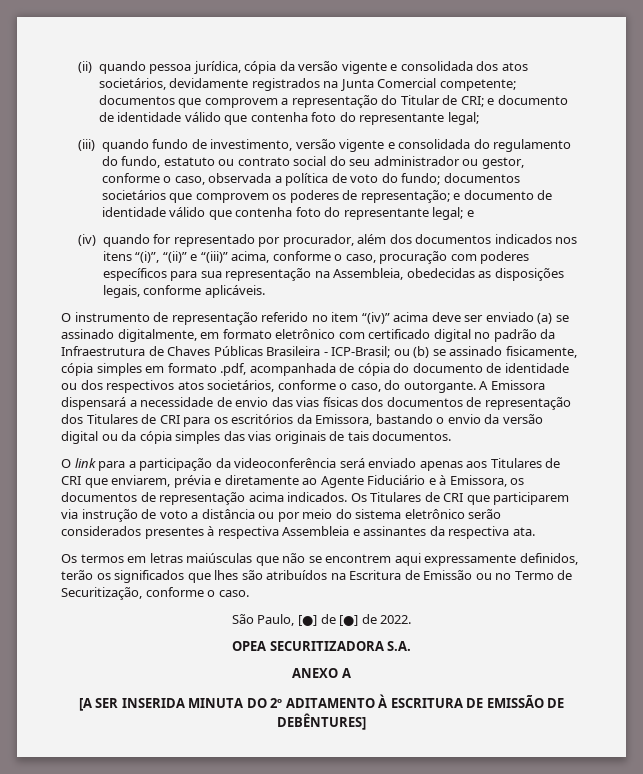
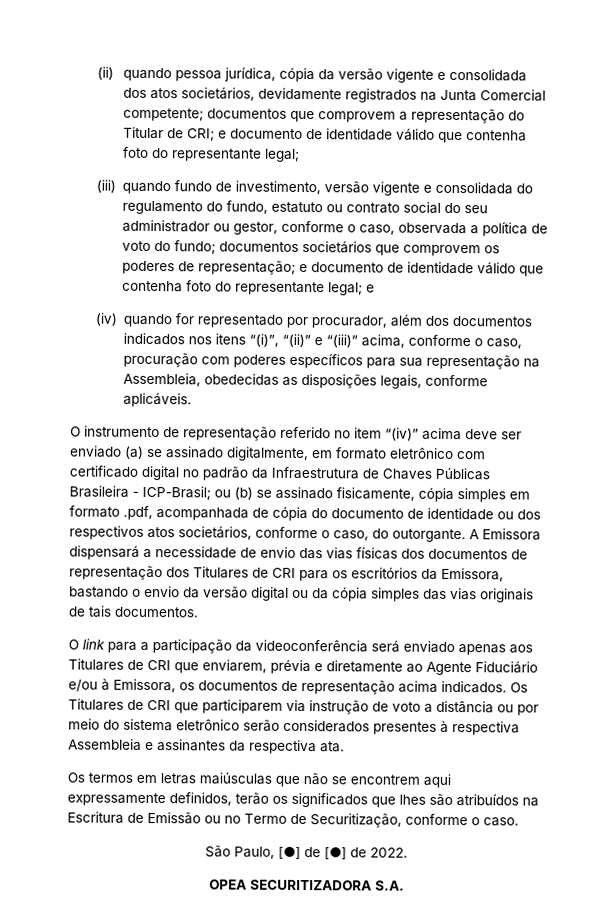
- O link para a participação da videoconferência será enviado apenas aos Titulares de CRI que enviarem, prévia e diretamente ao Agente Fiduciário e à Emissora, os documentos de representação acima indicados.
+ O link para a participação da videoconferência será enviado apenas aos Titulares de CRI que enviarem, prévia e diretamente ao Agente Fiduciário e/ou à Emissora, os documentos de representação acima indicados.
- ANEXO A
- [A SER INSERIDA MINUTA DO 2º ADITAMENTO À ESCRITURA DE EMISSÃO DE DEBÊNTURES]

